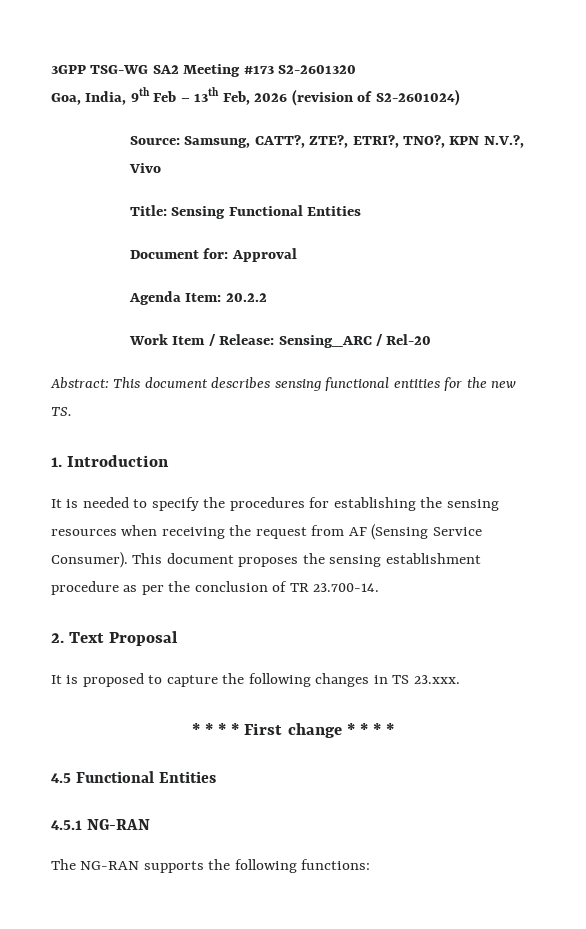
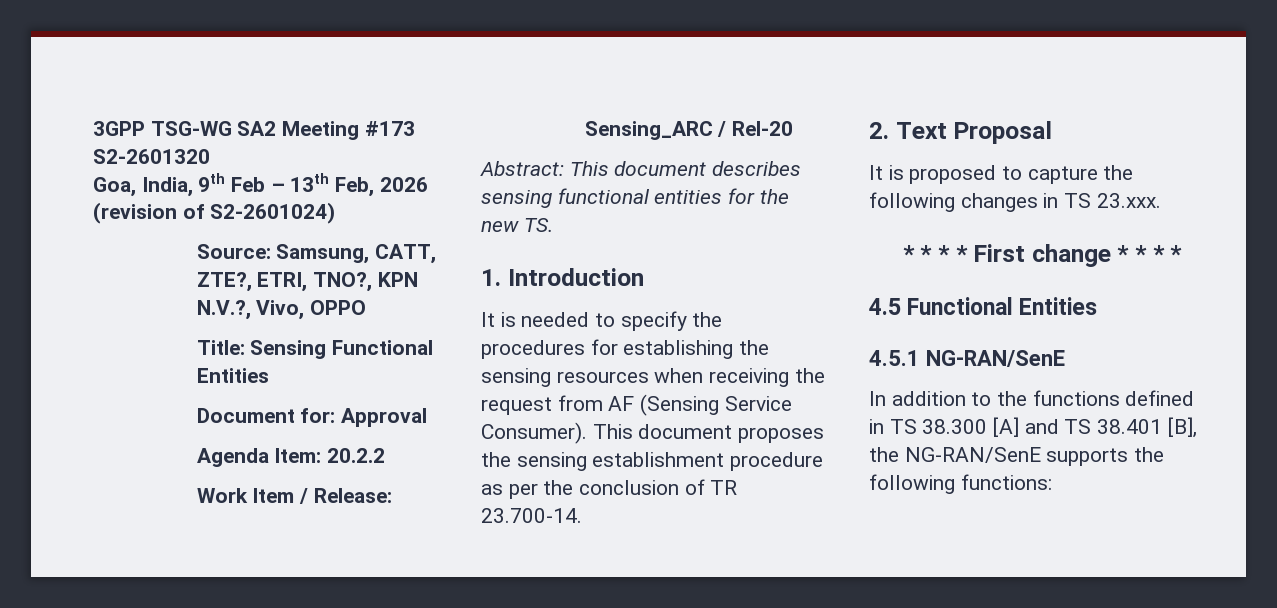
- Source: Samsung, CATT?, ZTE?, ETRI?, TNO?, KPN N.V.?, Vivo
+ Source: Samsung, CATT, ZTE?, ETRI, TNO?, KPN N.V.?, Vivo, OPPO
- 4.5.1 NG-RAN
- The NG-RAN supports the following functions:
+ 4.5.1 NG-RAN/SenE
+ In addition to the functions defined in TS 38.300 [A] and TS 38.401 [B], the NG-RAN/SenE supports the following functions:

